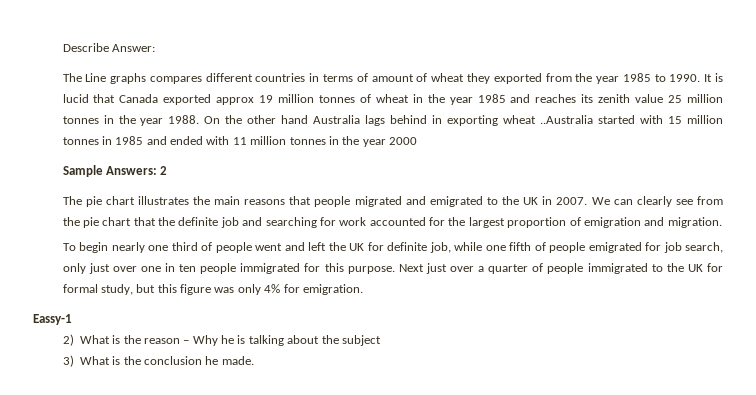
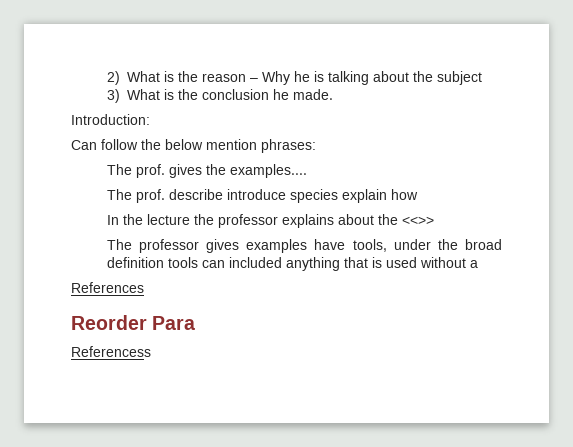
- Describe Answer:
- The Line graphs compares different countries in terms of amount of wheat they exported from the year 1985 to 1990. It is lucid that Canada exported approx 19 million tonnes of wheat in the year 1985 and reaches its zenith value 25 million tonnes in the year 1988. On the other hand Australia lags behind in exporting wheat ..Australia started with 15 million tonnes in 1985 and ended with 11 million tonnes in the year 2000
- Sample Answers: 2
- The pie chart illustrates the main reasons that people migrated and emigrated to the UK in 2007. We can clearly see from the pie chart that the definite job and searching for work accounted for the largest proportion of emigration and migration.
- To begin nearly one third of people went and left the UK for definite job, while one fifth of people emigrated for job search, only just over one in ten people immigrated for this purpose. Next just over a quarter of people immigrated to the UK for formal study, but this figure was only 4% for emigration.
- Eassy-1
+ Introduction:
+ Can follow the below mention phrases:
+ The prof. gives the examples....
+ The prof. describe introduce species explain how
+ In the lecture the professor explains about the <<>>
+ The professor gives examples have tools, under the broad definition tools can included anything that is used without a
+ References
+ Reorder Para
+ Referencess

